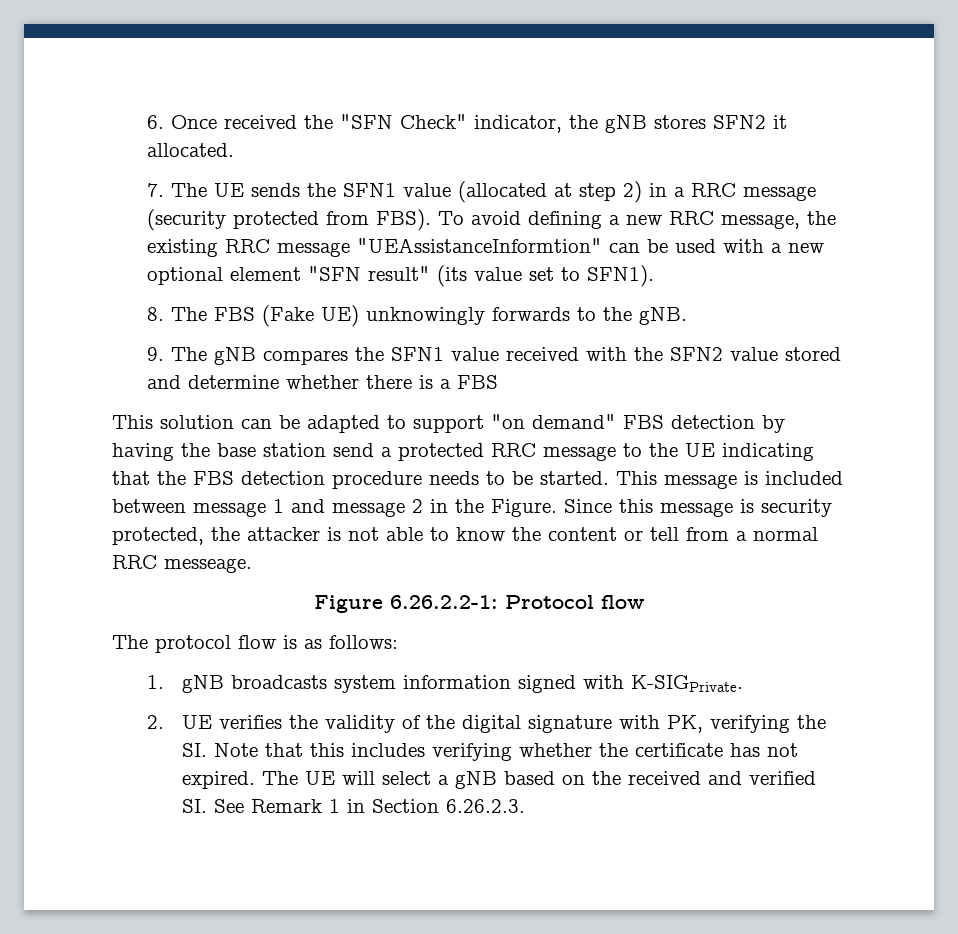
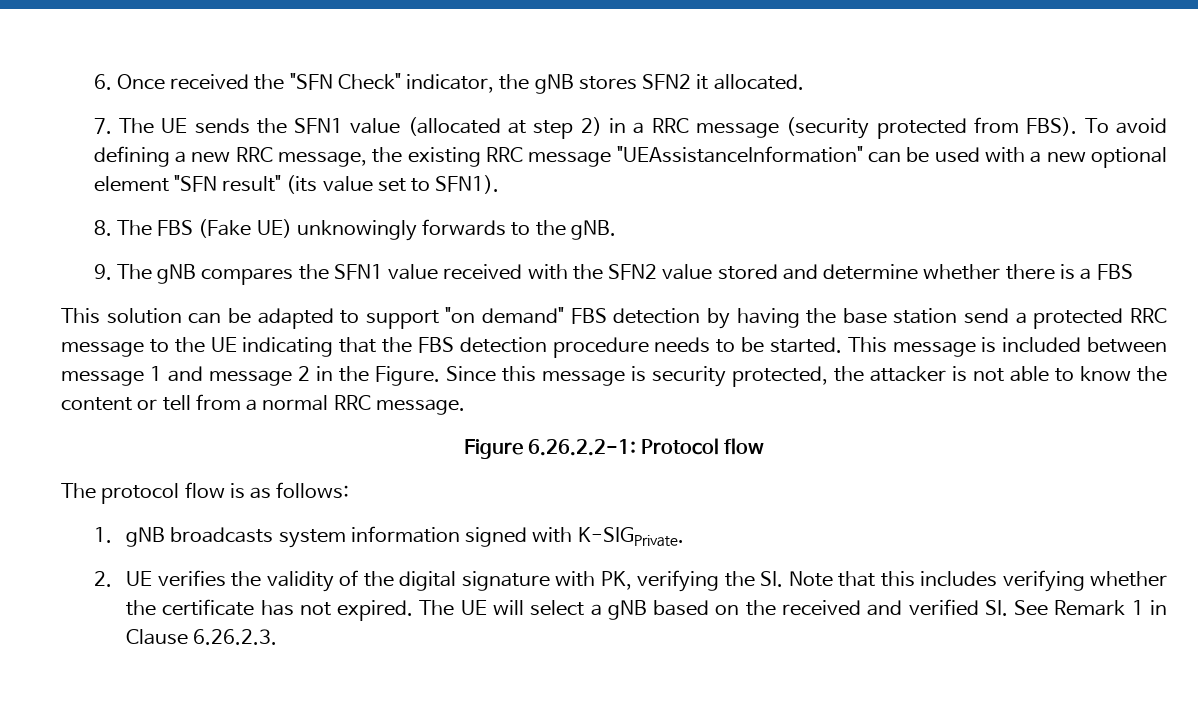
- To avoid defining a new RRC message, the existing RRC message "UEAssistanceInformtion" can be used with a new optional element "SFN result" (its value set to SFN1).
+ To avoid defining a new RRC message, the existing RRC message "UEAssistanceInformation" can be used with a new optional element "SFN result" (its value set to SFN1).
- Since this message is security protected, the attacker is not able to know the content or tell from a normal RRC messeage.
+ Since this message is security protected, the attacker is not able to know the content or tell from a normal RRC message.
- The UE will select a gNB based on the received and verified SI. See Remark 1 in Section 6.26.2.3.
+ The UE will select a gNB based on the received and verified SI. See Remark 1 in Clause 6.26.2.3.

